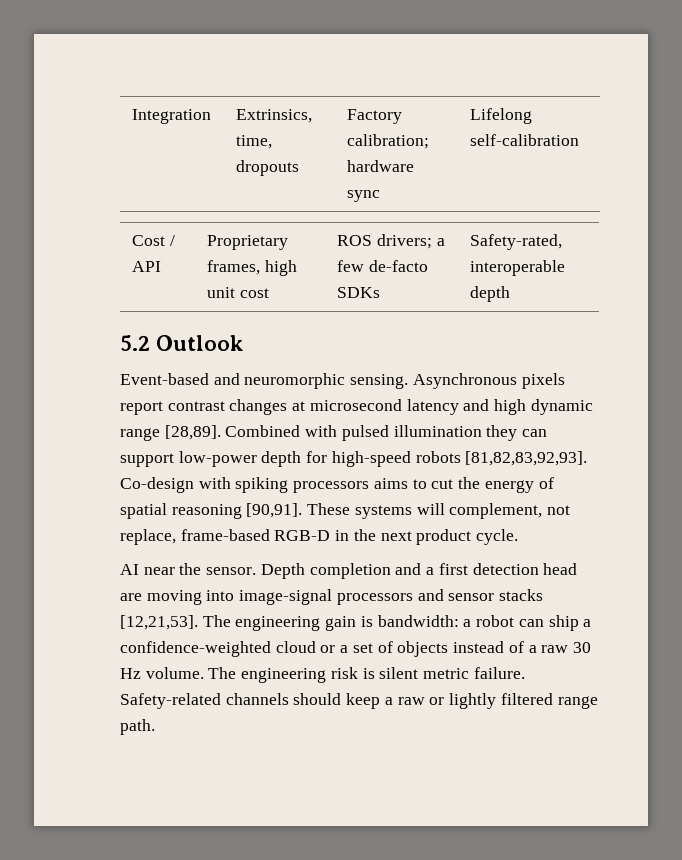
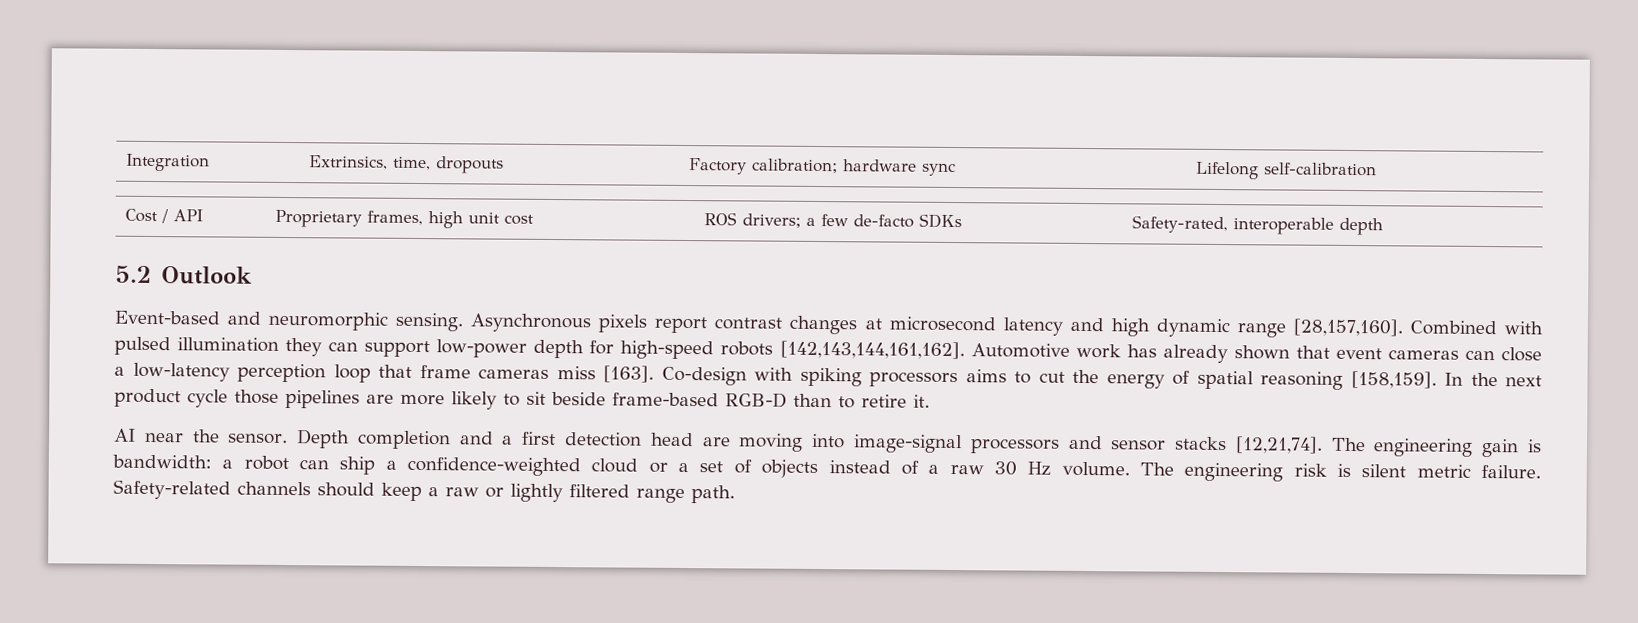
- Asynchronous pixels report contrast changes at microsecond latency and high dynamic range [28,89].
+ Asynchronous pixels report contrast changes at microsecond latency and high dynamic range [28,157,160].
- Combined with pulsed illumination they can support low-power depth for high-speed robots [81,82,83,92,93].
+ Combined with pulsed illumination they can support low-power depth for high-speed robots [142,143,144,161,162]. Automotive work has already shown that event cameras can close a low-latency perception loop that frame cameras miss [163].
- Co-design with spiking processors aims to cut the energy of spatial reasoning [90,91]. These systems will complement, not replace, frame-based RGB-D in the next product cycle.
+ Co-design with spiking processors aims to cut the energy of spatial reasoning [158,159]. In the next product cycle those pipelines are more likely to sit beside frame-based RGB-D than to retire it.
- Depth completion and a first detection head are moving into image-signal processors and sensor stacks [12,21,53].
+ Depth completion and a first detection head are moving into image-signal processors and sensor stacks [12,21,74].

